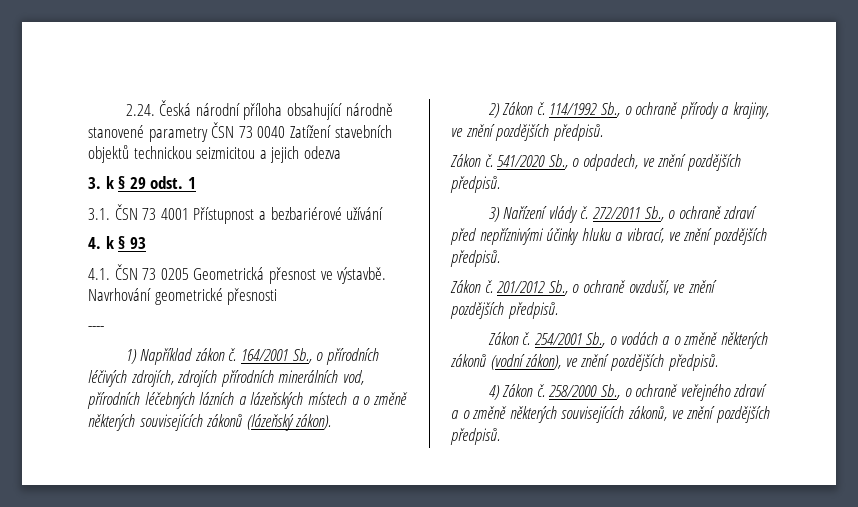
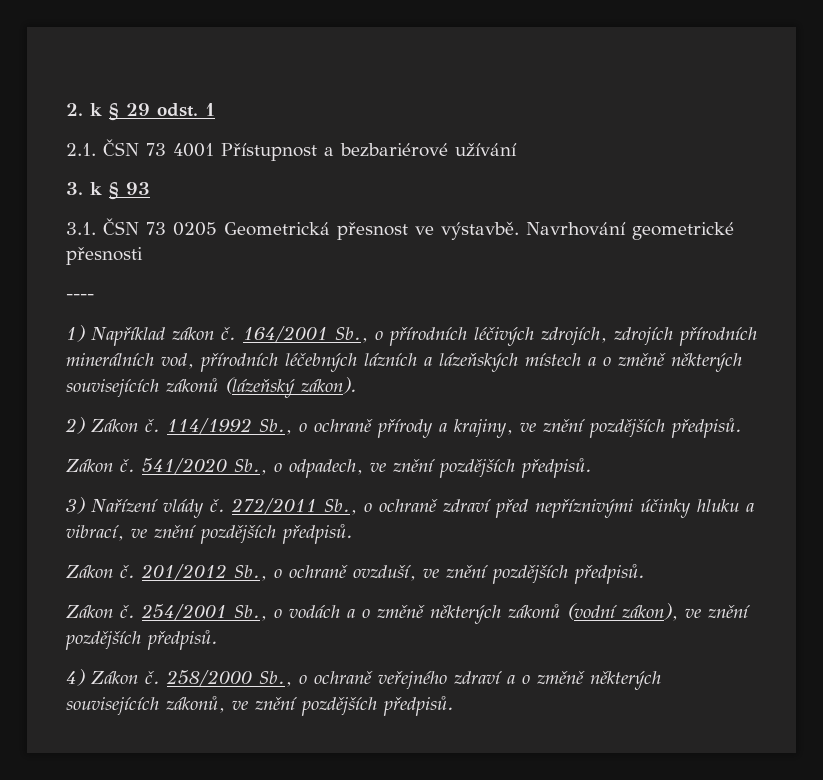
- 2.24. Česká národní příloha obsahující národně stanovené parametry ČSN 73 0040 Zatížení stavebních objektů technickou seizmicitou a jejich odezva
- 3. k § 29 odst. 1
+ 2. k § 29 odst. 1
- 3.1. ČSN 73 4001 Přístupnost a bezbariérové užívání
+ 2.1. ČSN 73 4001 Přístupnost a bezbariérové užívání
- 4. k § 93
+ 3. k § 93
- 4.1. ČSN 73 0205 Geometrická přesnost ve výstavbě.
+ 3.1. ČSN 73 0205 Geometrická přesnost ve výstavbě.

